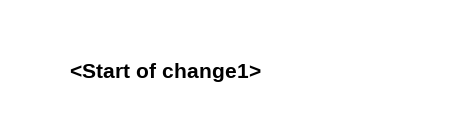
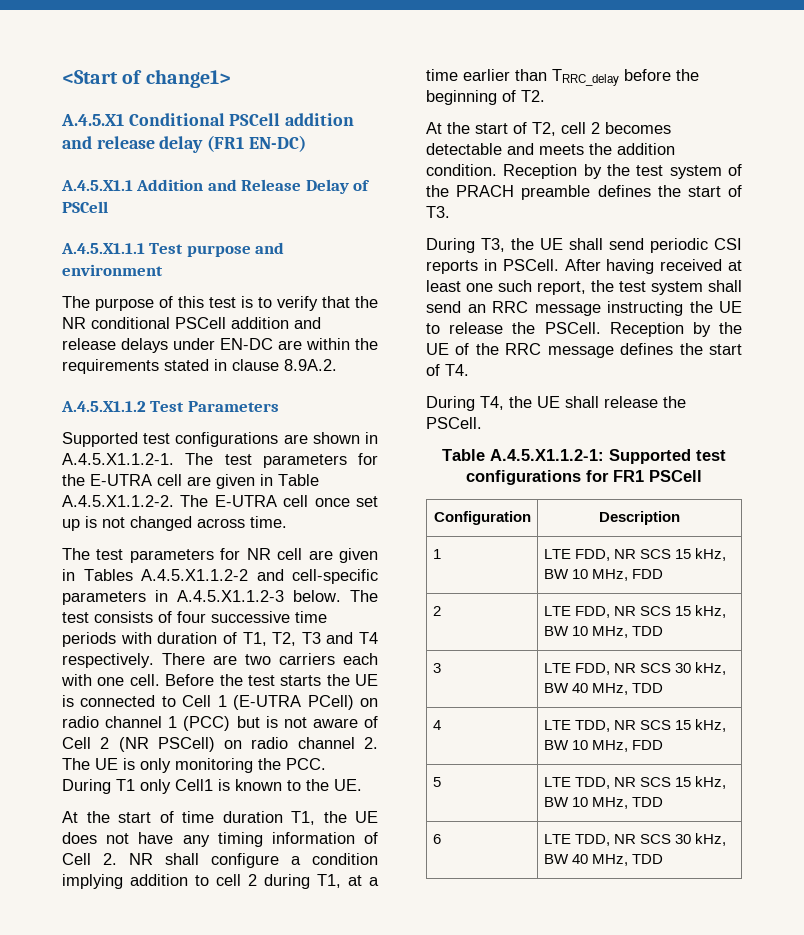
+ A.4.5.X1 Conditional PSCell addition and release delay (FR1 EN-DC)
+ A.4.5.X1.1 Addition and Release Delay of PSCell
+ A.4.5.X1.1.1 Test purpose and environment
+ The purpose of this test is to verify that the NR conditional PSCell addition and release delays under EN-DC are within the requirements stated in clause 8.9A.2.
+ A.4.5.X1.1.2 Test Parameters
+ Supported test configurations are shown in A.4.5.X1.1.2-1. The test parameters for the E-UTRA cell are given in Table A.4.5.X1.1.2-2. The E-UTRA cell once set up is not changed across time.
+ The test parameters for NR cell are given in Tables A.4.5.X1.1.2-2 and cell-specific parameters in A.4.5.X1.1.2-3 below. The test consists of four successive time periods with duration of T1, T2, T3 and T4 respectively. There are two carriers each with one cell. Before the test starts the UE is connected to Cell 1 (E-UTRA PCell) on radio channel 1 (PCC) but is not aware of Cell 2 (NR PSCell) on radio channel 2. The UE is only monitoring the PCC. During T1 only Cell1 is known to the UE.
+ At the start of time duration T1, the UE does not have any timing information of Cell 2. NR shall configure a condition implying addition to cell 2 during T1, at a time earlier than TRRC_delay before the beginning of T2.
+ At the start of T2, cell 2 becomes detectable and meets the addition condition. Reception by the test system of the PRACH preamble defines the start of T3.
+ During T3, the UE shall send periodic CSI reports in PSCell. After having received at least one such report, the test system shall send an RRC message instructing the UE to release the PSCell. Reception by the UE of the RRC message defines the start of T4.
+ During T4, the UE shall release the PSCell.
+ Table A.4.5.X1.1.2-1: Supported test configurations for FR1 PSCell
+ Configuration | Description
+ 1 | LTE FDD, NR SCS 15 kHz, BW 10 MHz, FDD
+ 2 | LTE FDD, NR SCS 15 kHz, BW 10 MHz, TDD
+ 3 | LTE FDD, NR SCS 30 kHz, BW 40 MHz, TDD
+ 4 | LTE TDD, NR SCS 15 kHz, BW 10 MHz, FDD
+ 5 | LTE TDD, NR SCS 15 kHz, BW 10 MHz, TDD
+ 6 | LTE TDD, NR SCS 30 kHz, BW 40 MHz, TDD

